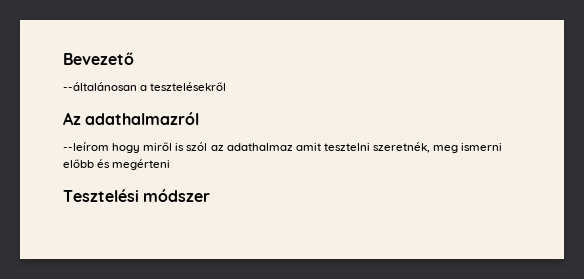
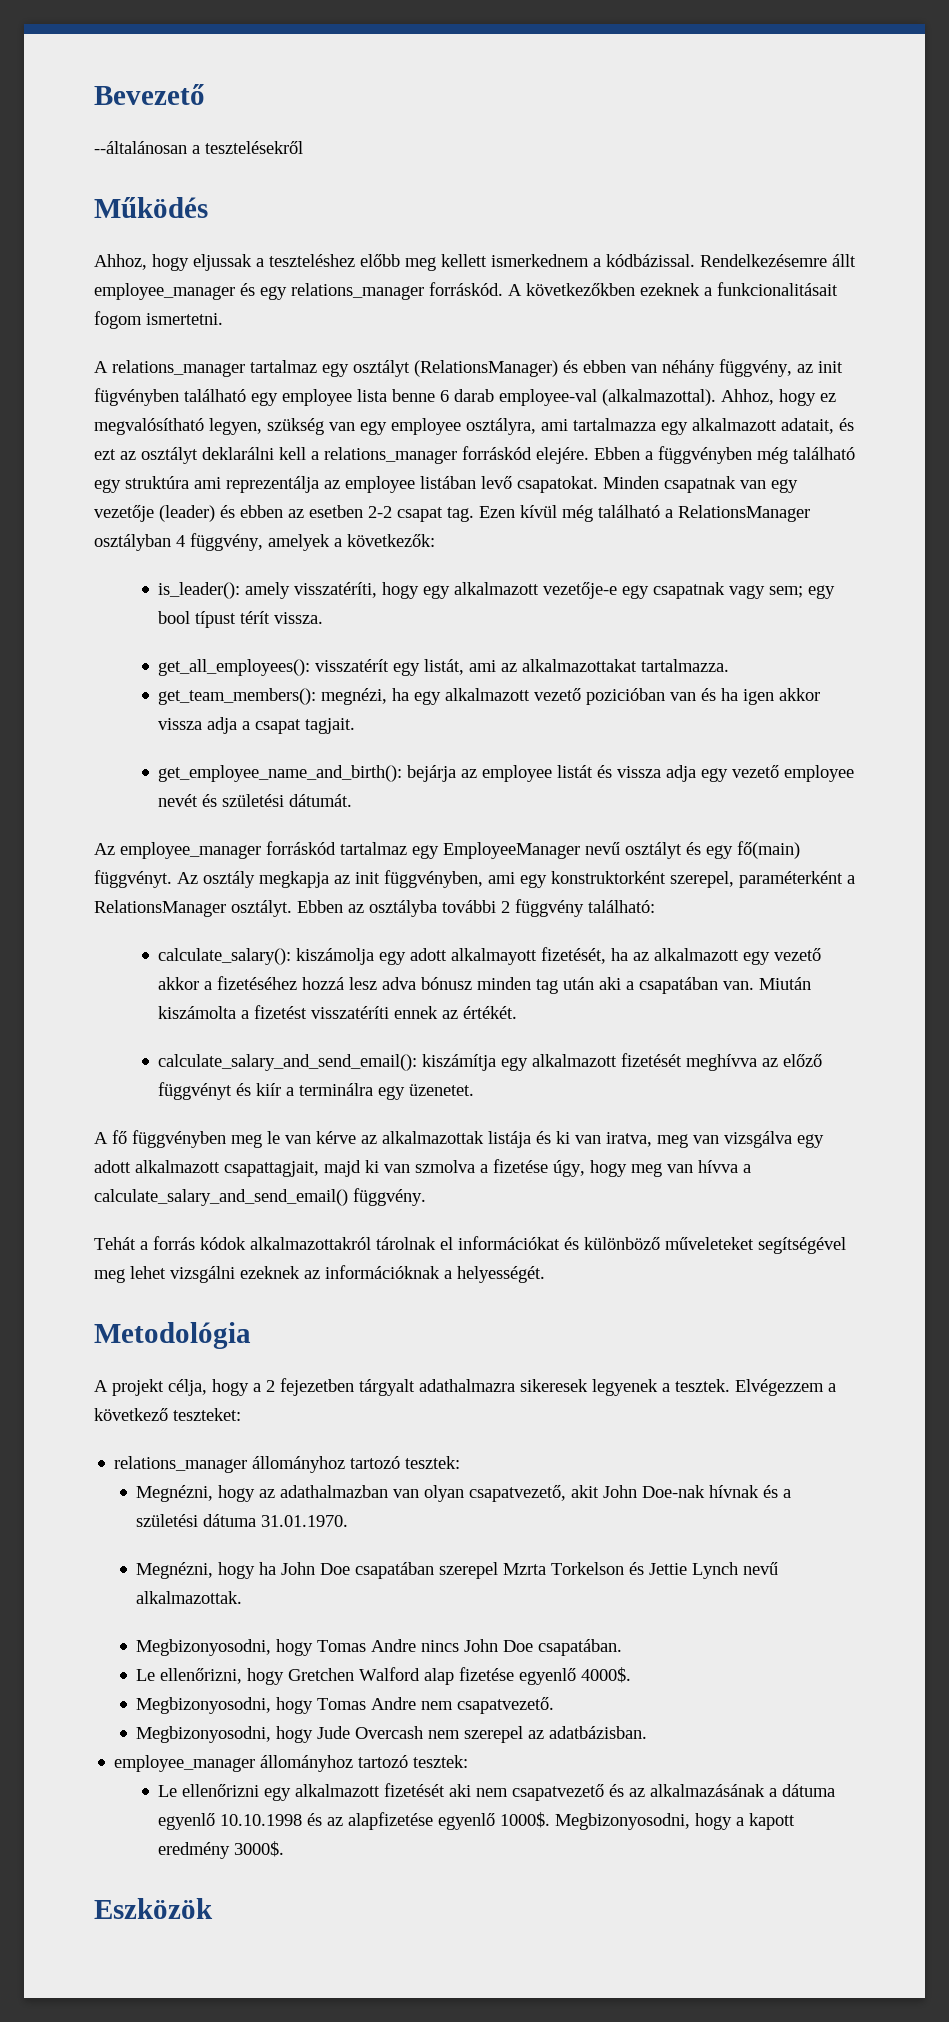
- Az adathalmazról
- --leírom hogy miről is szól az adathalmaz amit tesztelni szeretnék, meg ismerni előbb és megérteni
- Tesztelési módszer
+ Működés
+ Ahhoz, hogy eljussak a teszteléshez előbb meg kellett ismerkednem a kódbázissal. Rendelkezésemre állt employee_manager és egy relations_manager forráskód. A következőkben ezeknek a funkcionalitásait fogom ismertetni.
+ A relations_manager tartalmaz egy osztályt (RelationsManager) és ebben van néhány függvény, az init fügvényben található egy employee lista benne 6 darab employee-val (alkalmazottal). Ahhoz, hogy ez megvalósítható legyen, szükség van egy employee osztályra, ami tartalmazza egy alkalmazott adatait, és ezt az osztályt deklarálni kell a relations_manager forráskód elejére. Ebben a függvényben még található egy struktúra ami reprezentálja az employee listában levő csapatokat. Minden csapatnak van egy vezetője (leader) és ebben az esetben 2-2 csapat tag. Ezen kívül még található a RelationsManager osztályban 4 függvény, amelyek a következők:
+ is_leader(): amely visszatéríti, hogy egy alkalmazott vezetője-e egy csapatnak vagy sem; egy bool típust térít vissza.
+ get_all_employees(): visszatérít egy listát, ami az alkalmazottakat tartalmazza.
+ get_team_members(): megnézi, ha egy alkalmazott vezető pozicióban van és ha igen akkor vissza adja a csapat tagjait.
+ get_employee_name_and_birth(): bejárja az employee listát és vissza adja egy vezető employee nevét és születési dátumát.
+ Az employee_manager forráskód tartalmaz egy EmployeeManager nevű osztályt és egy fő(main) függvényt. Az osztály megkapja az init függvényben, ami egy konstruktorként szerepel, paraméterként a RelationsManager osztályt. Ebben az osztályba további 2 függvény található:
+ calculate_salary(): kiszámolja egy adott alkalmayott fizetését, ha az alkalmazott egy vezető akkor a fizetéséhez hozzá lesz adva bónusz minden tag után aki a csapatában van. Miután kiszámolta a fizetést visszatéríti ennek az értékét.
+ calculate_salary_and_send_email(): kiszámítja egy alkalmazott fizetését meghívva az előző függvényt és kiír a terminálra egy üzenetet.
+ A fő függvényben meg le van kérve az alkalmazottak listája és ki van iratva, meg van vizsgálva egy adott alkalmazott csapattagjait, majd ki van szmolva a fizetése úgy, hogy meg van hívva a calculate_salary_and_send_email() függvény.
+ Tehát a forrás kódok alkalmazottakról tárolnak el információkat és különböző műveleteket segítségével meg lehet vizsgálni ezeknek az információknak a helyességét.
+ Metodológia
+ A projekt célja, hogy a 2 fejezetben tárgyalt adathalmazra sikeresek legyenek a tesztek. Elvégezzem a következő teszteket:
+ relations_manager állományhoz tartozó tesztek:
+ Megnézni, hogy az adathalmazban van olyan csapatvezető, akit John Doe-nak hívnak és a születési dátuma 31.01.1970.
+ Megnézni, hogy ha John Doe csapatában szerepel Mzrta Torkelson és Jettie Lynch nevű alkalmazottak.
+ Megbizonyosodni, hogy Tomas Andre nincs John Doe csapatában.
+ Le ellenőrizni, hogy Gretchen Walford alap fizetése egyenlő 4000$.
+ Megbizonyosodni, hogy Tomas Andre nem csapatvezető.
+ Megbizonyosodni, hogy Jude Overcash nem szerepel az adatbázisban.
+ employee_manager állományhoz tartozó tesztek:
+ Le ellenőrizni egy alkalmazott fizetését aki nem csapatvezető és az alkalmazásának a dátuma egyenlő 10.10.1998 és az alapfizetése egyenlő 1000$. Megbizonyosodni, hogy a kapott eredmény 3000$.
+ Eszközök

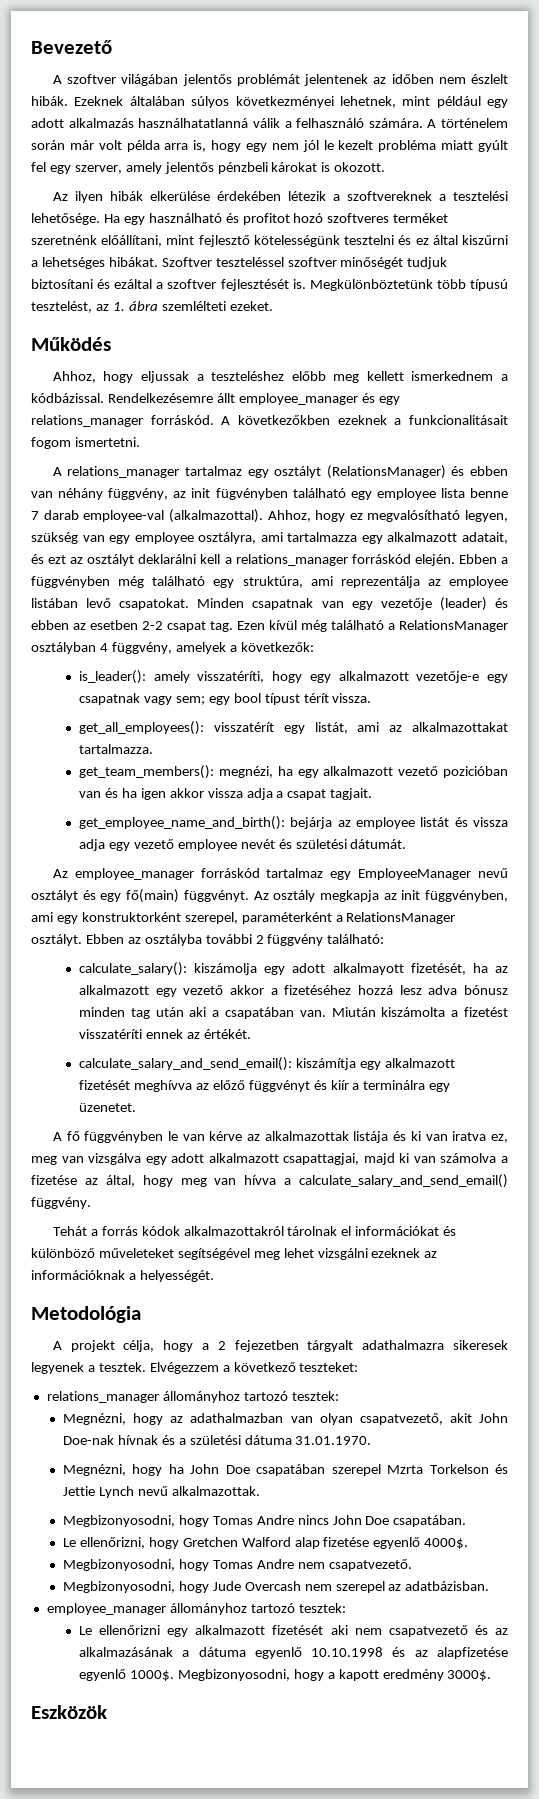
- --általánosan a tesztelésekről
+ A szoftver világában jelentős problémát jelentenek az időben nem észlelt hibák. Ezeknek általában súlyos következményei lehetnek, mint például egy adott alkalmazás használhatatlanná válik a felhasználó számára. A történelem során már volt példa arra is, hogy egy nem jól le kezelt probléma miatt gyúlt fel egy szerver, amely jelentős pénzbeli károkat is okozott.
+ Az ilyen hibák elkerülése érdekében létezik a szoftvereknek a tesztelési lehetősége. Ha egy használható és profitot hozó szoftveres terméket szeretnénk előállítani, mint fejlesztő kötelességünk tesztelni és ez által kiszűrni a lehetséges hibákat. Szoftver teszteléssel szoftver minőségét tudjuk biztosítani és ezáltal a szoftver fejlesztését is. Megkülönböztetünk több típusú tesztelést, az 1. ábra szemlélteti ezeket.
- A relations_manager tartalmaz egy osztályt (RelationsManager) és ebben van néhány függvény, az init fügvényben található egy employee lista benne 6 darab employee-val (alkalmazottal).
+ A relations_manager tartalmaz egy osztályt (RelationsManager) és ebben van néhány függvény, az init fügvényben található egy employee lista benne 7 darab employee-val (alkalmazottal).
- Ahhoz, hogy ez megvalósítható legyen, szükség van egy employee osztályra, ami tartalmazza egy alkalmazott adatait, és ezt az osztályt deklarálni kell a relations_manager forráskód elejére.
+ Ahhoz, hogy ez megvalósítható legyen, szükség van egy employee osztályra, ami tartalmazza egy alkalmazott adatait, és ezt az osztályt deklarálni kell a relations_manager forráskód elején.
- Ebben a függvényben még található egy struktúra ami reprezentálja az employee listában levő csapatokat.
+ Ebben a függvényben még található egy struktúra, ami reprezentálja az employee listában levő csapatokat.
- A fő függvényben meg le van kérve az alkalmazottak listája és ki van iratva, meg van vizsgálva egy adott alkalmazott csapattagjait, majd ki van szmolva a fizetése úgy, hogy meg van hívva a calculate_salary_and_send_email() függvény.
+ A fő függvényben le van kérve az alkalmazottak listája és ki van iratva ez, meg van vizsgálva egy adott alkalmazott csapattagjai, majd ki van számolva a fizetése az által, hogy meg van hívva a calculate_salary_and_send_email() függvény.

